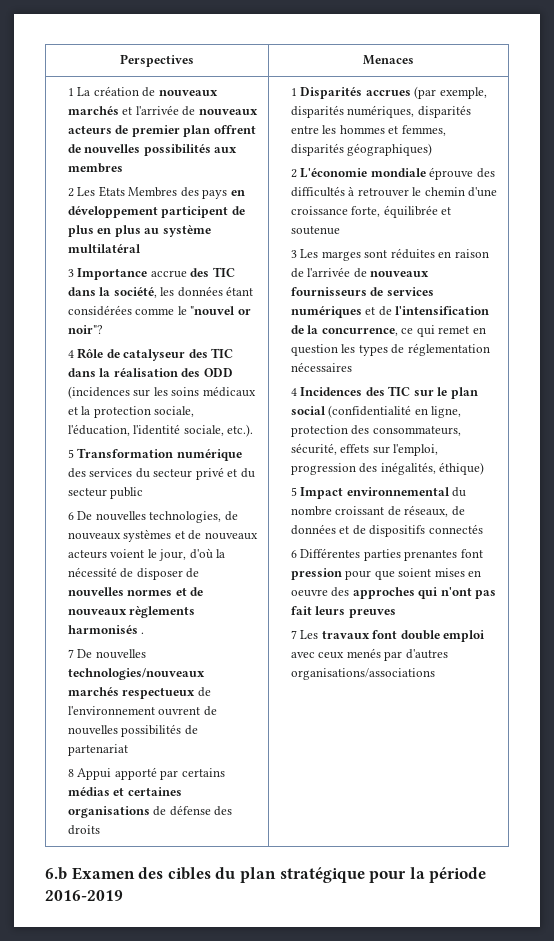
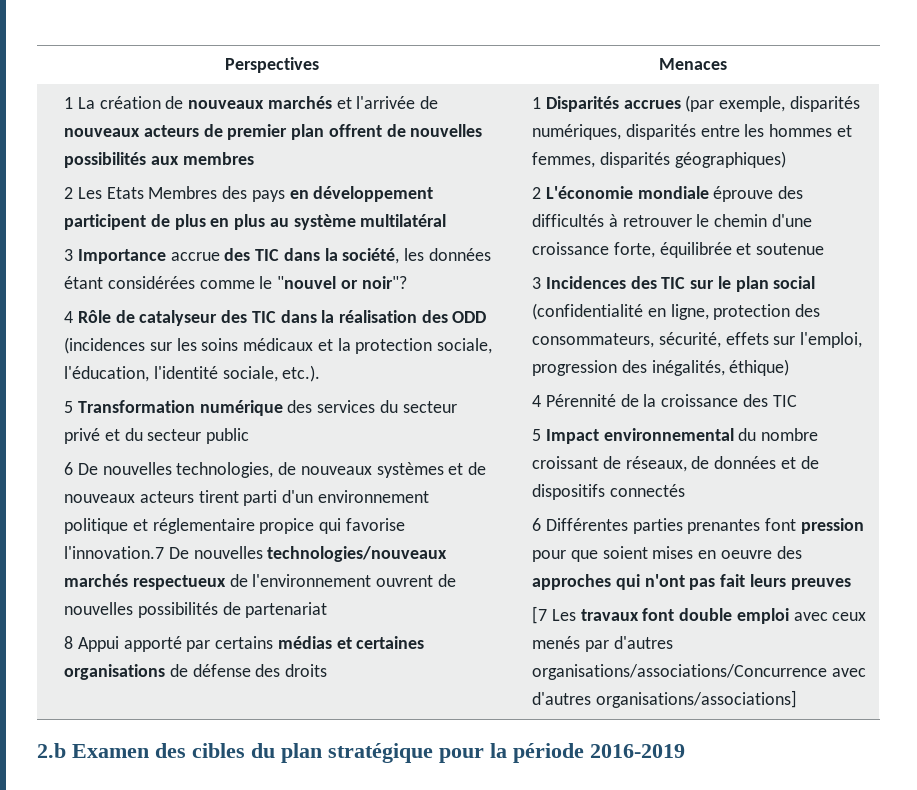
- 6 De nouvelles technologies, de nouveaux systèmes et de nouveaux acteurs voient le jour, d'où la nécessité de disposer de nouvelles normes et de nouveaux règlements harmonisés .
- 7 De nouvelles technologies/nouveaux marchés respectueux de l'environnement ouvrent de nouvelles possibilités de partenariat
+ 6 De nouvelles technologies, de nouveaux systèmes et de nouveaux acteurs tirent parti d'un environnement politique et réglementaire propice qui favorise l'innovation.7 De nouvelles technologies/nouveaux marchés respectueux de l'environnement ouvrent de nouvelles possibilités de partenariat
- 3 Les marges sont réduites en raison de l'arrivée de nouveaux fournisseurs de services numériques et de l'intensification de la concurrence, ce qui remet en question les types de réglementation nécessaires
- 4 Incidences des TIC sur le plan social (confidentialité en ligne, protection des consommateurs, sécurité, effets sur l'emploi, progression des inégalités, éthique)
+ 3 Incidences des TIC sur le plan social (confidentialité en ligne, protection des consommateurs, sécurité, effets sur l'emploi, progression des inégalités, éthique)
+ 4 Pérennité de la croissance des TIC
- 7 Les travaux font double emploi avec ceux menés par d'autres organisations/associations
- 6.b Examen des cibles du plan stratégique pour la période 2016-2019
+ [7 Les travaux font double emploi avec ceux menés par d'autres organisations/associations/Concurrence avec d'autres organisations/associations]
+ 2.b Examen des cibles du plan stratégique pour la période 2016-2019

